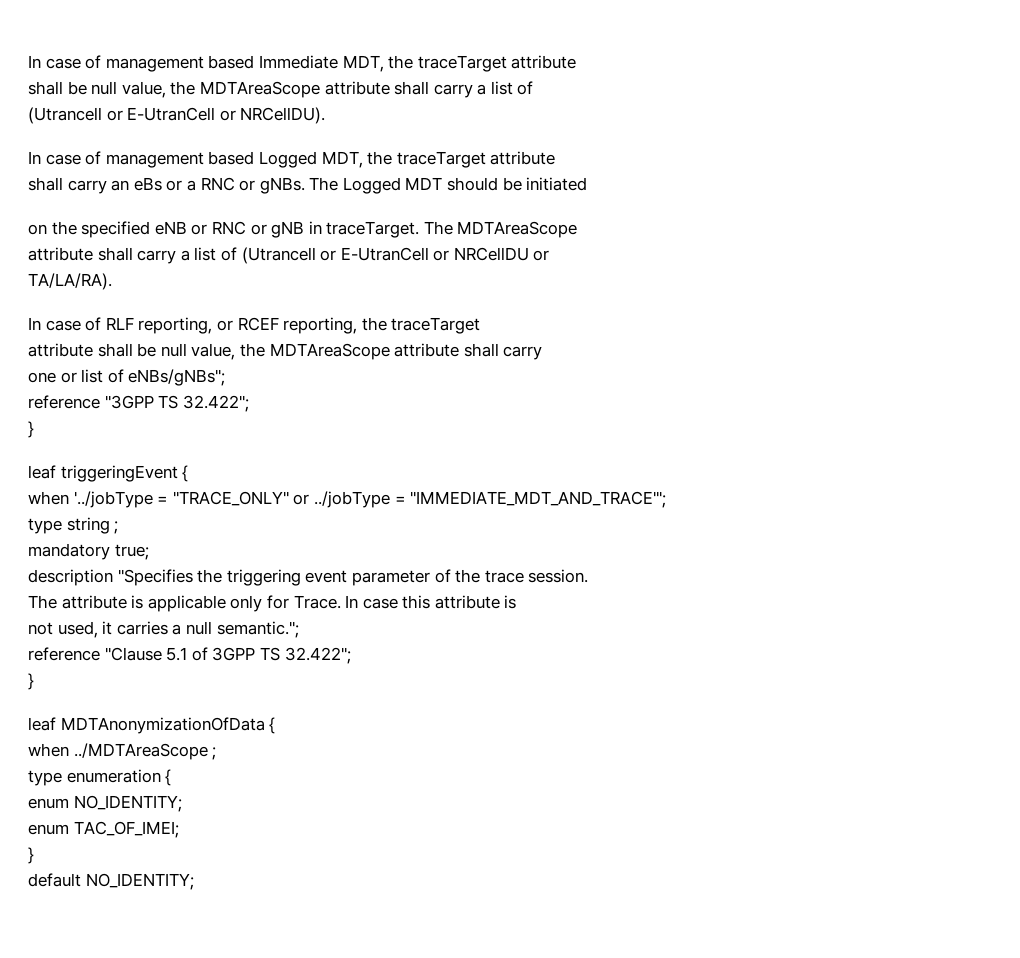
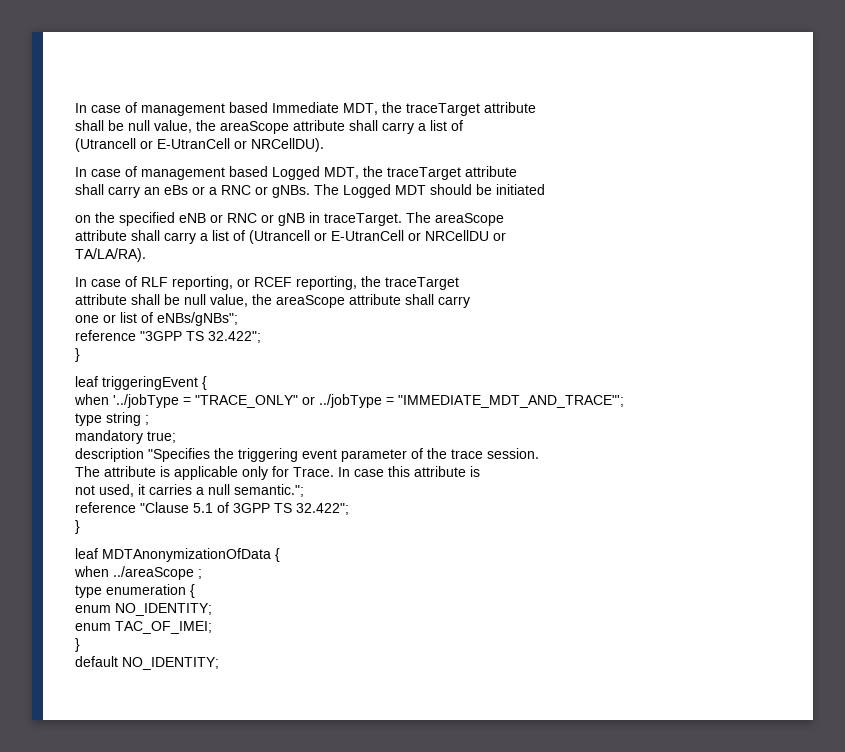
- shall be null value, the MDTAreaScope attribute shall carry a list of
+ shall be null value, the areaScope attribute shall carry a list of
- The MDTAreaScope
+ The areaScope
- attribute shall be null value, the MDTAreaScope attribute shall carry
+ attribute shall be null value, the areaScope attribute shall carry
- when ../MDTAreaScope ;
+ when ../areaScope ;

